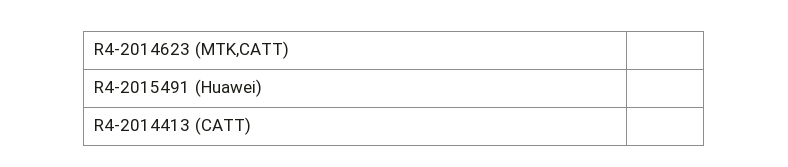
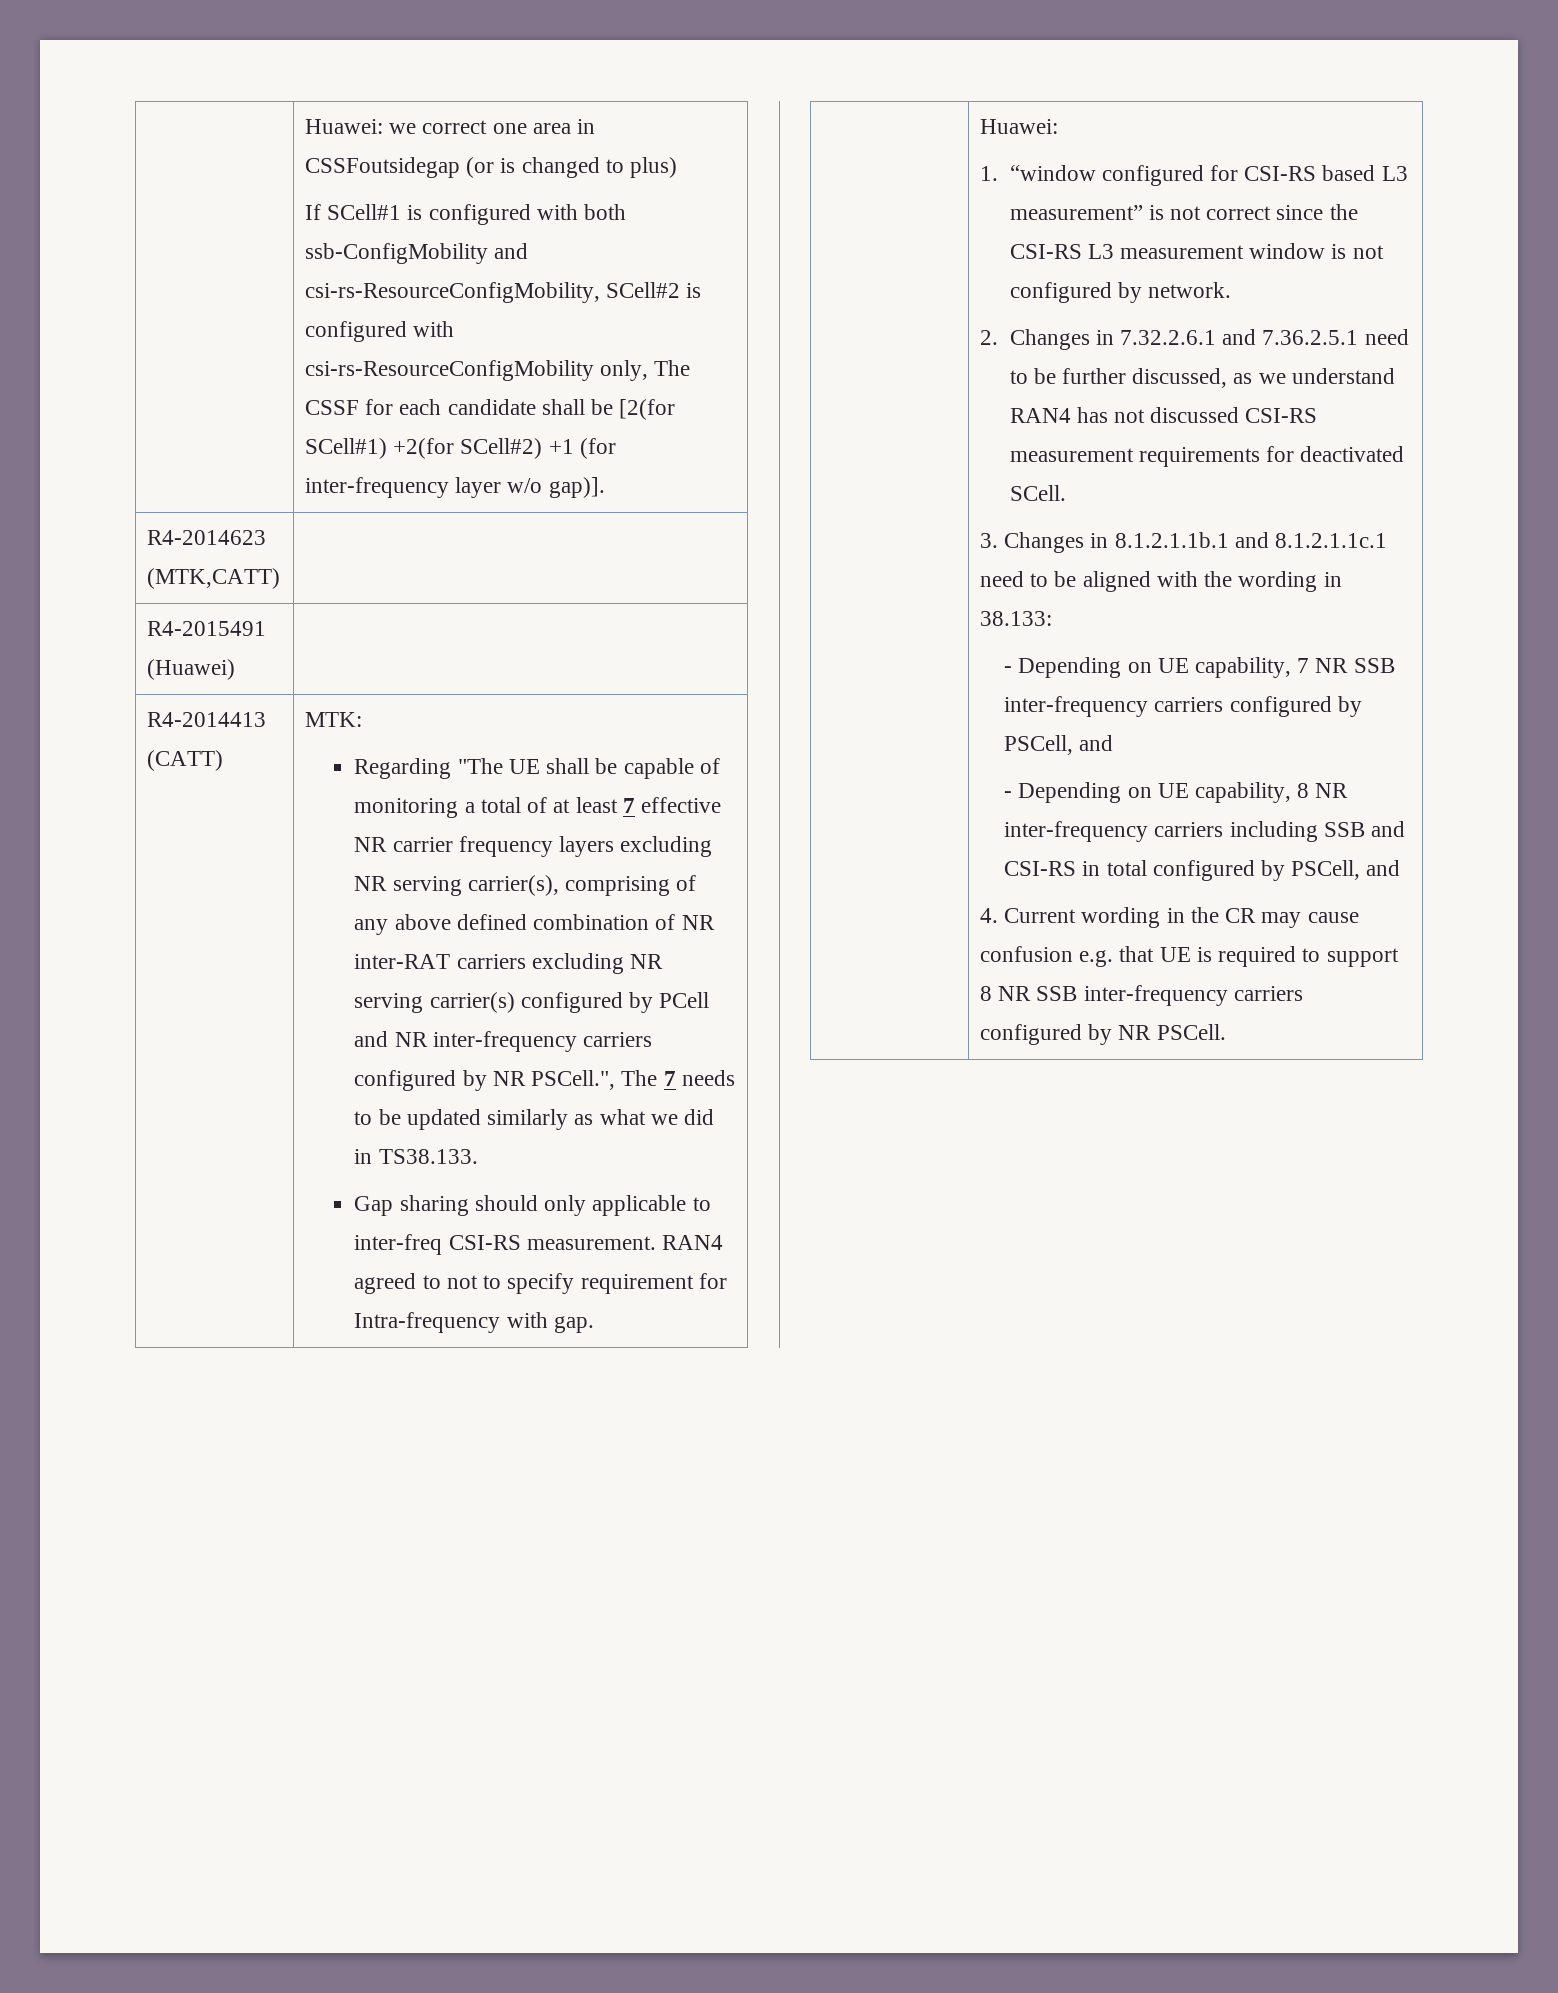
+ Huawei: we correct one area in CSSFoutsidegap (or is changed to plus)
+ If SCell#1 is configured with both ssb-ConfigMobility and csi-rs-ResourceConfigMobility, SCell#2 is configured with csi-rs-ResourceConfigMobility only, The CSSF for each candidate shall be [2(for SCell#1) +2(for SCell#2) +1 (for inter-frequency layer w/o gap)].
+ MTK:
+ Regarding "The UE shall be capable of monitoring a total of at least 7 effective NR carrier frequency layers excluding NR serving carrier(s), comprising of any above defined combination of NR inter-RAT carriers excluding NR serving carrier(s) configured by PCell and NR inter-frequency carriers configured by NR PSCell.", The 7 needs to be updated similarly as what we did in TS38.133.
+ Gap sharing should only applicable to inter-freq CSI-RS measurement. RAN4 agreed to not to specify requirement for Intra-frequency with gap.
+ | Huawei:
+ 1. “window configured for CSI-RS based L3 measurement” is not correct since the CSI-RS L3 measurement window is not configured by network.
+ 2. Changes in 7.32.2.6.1 and 7.36.2.5.1 need to be further discussed, as we understand RAN4 has not discussed CSI-RS measurement requirements for deactivated SCell.
+ 3. Changes in 8.1.2.1.1b.1 and 8.1.2.1.1c.1 need to be aligned with the wording in 38.133:
+ - Depending on UE capability, 7 NR SSB inter-frequency carriers configured by PSCell, and
+ - Depending on UE capability, 8 NR inter-frequency carriers including SSB and CSI-RS in total configured by PSCell, and
+ 4. Current wording in the CR may cause confusion e.g. that UE is required to support 8 NR SSB inter-frequency carriers configured by NR PSCell.

